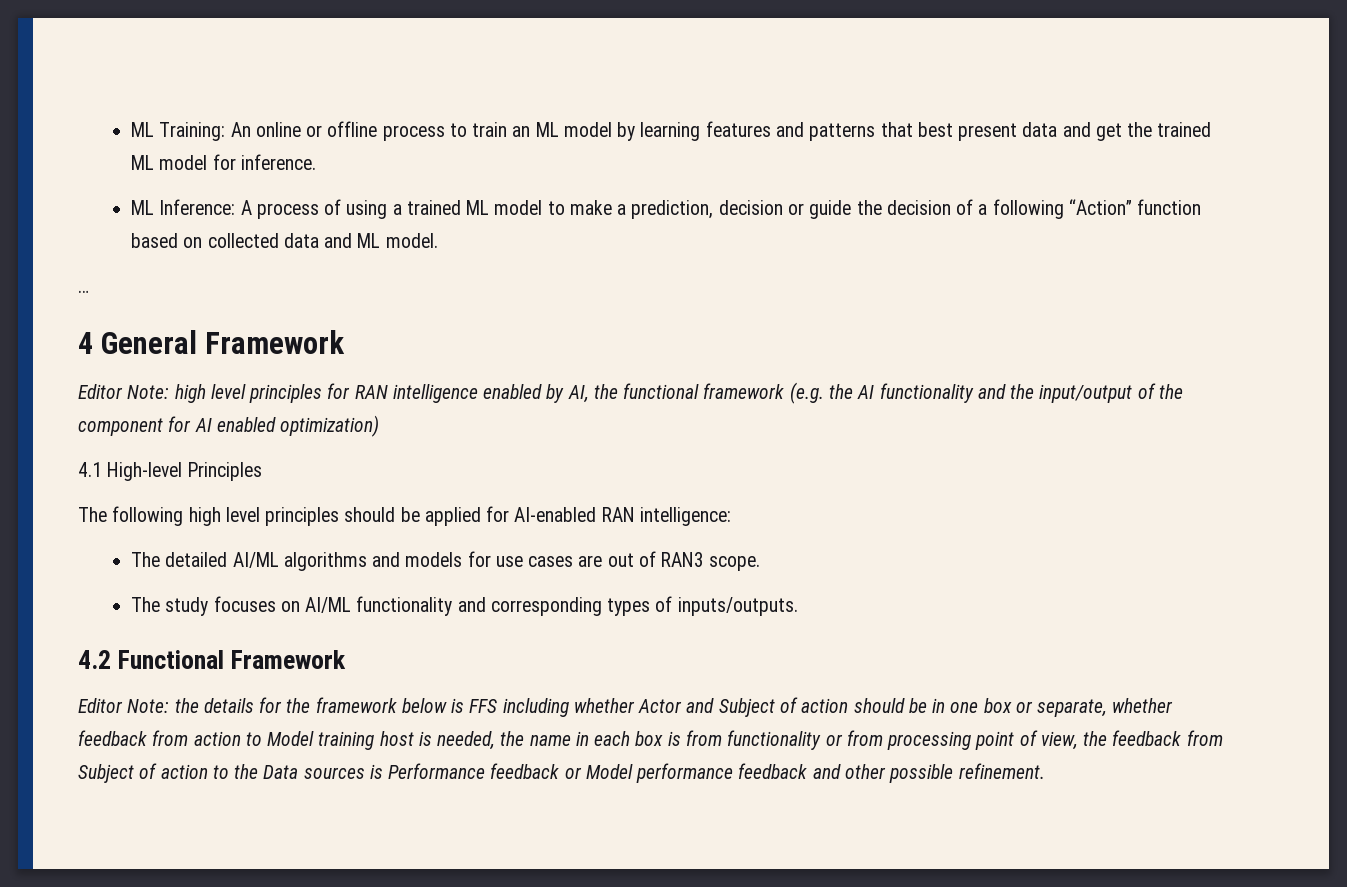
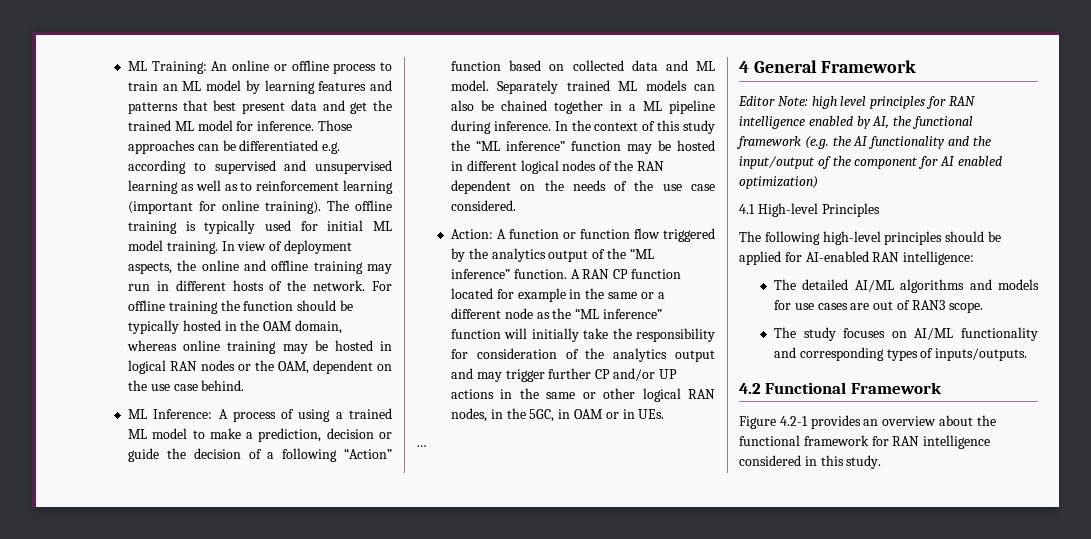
+ Those approaches can be differentiated e.g. according to supervised and unsupervised learning as well as to reinforcement learning (important for online training). The offline training is typically used for initial ML model training. In view of deployment aspects, the online and offline training may run in different hosts of the network. For offline training the function should be typically hosted in the OAM domain, whereas online training may be hosted in logical RAN nodes or the OAM, dependent on the use case behind.
+ Separately trained ML models can also be chained together in a ML pipeline during inference. In the context of this study the “ML inference” function may be hosted in different logical nodes of the RAN dependent on the needs of the use case considered.
+ Action: A function or function flow triggered by the analytics output of the “ML inference” function. A RAN CP function located for example in the same or a different node as the “ML inference” function will initially take the responsibility for consideration of the analytics output and may trigger further CP and/or UP actions in the same or other logical RAN nodes, in the 5GC, in OAM or in UEs.
- The following high level principles should be applied for AI-enabled RAN intelligence:
+ The following high-level principles should be applied for AI-enabled RAN intelligence:
- Editor Note: the details for the framework below is FFS including whether Actor and Subject of action should be in one box or separate, whether feedback from action to Model training host is needed, the name in each box is from functionality or from processing point of view, the feedback from Subject of action to the Data sources is Performance feedback or Model performance feedback and other possible refinement.
+ Figure 4.2-1 provides an overview about the functional framework for RAN intelligence considered in this study.

